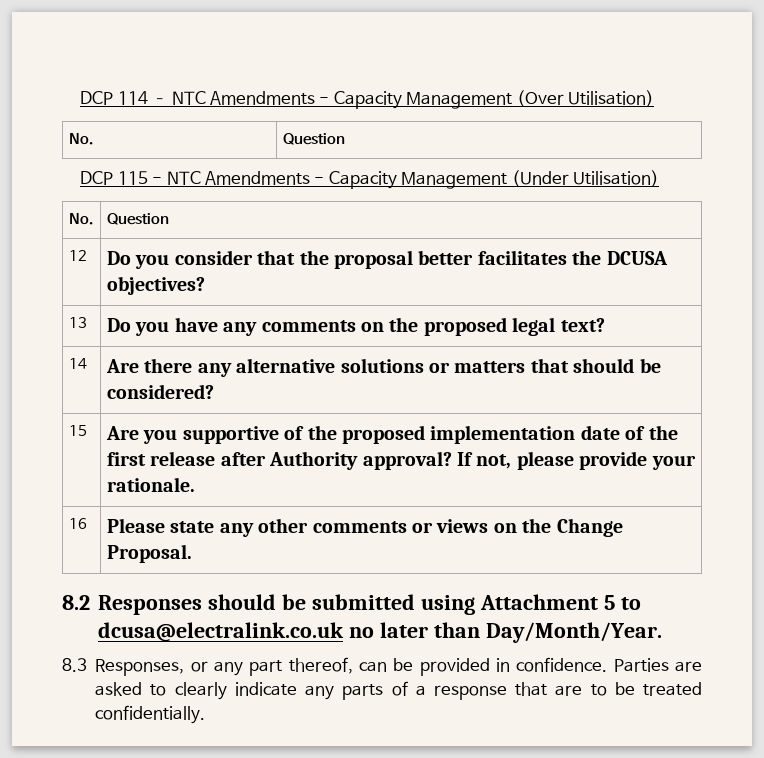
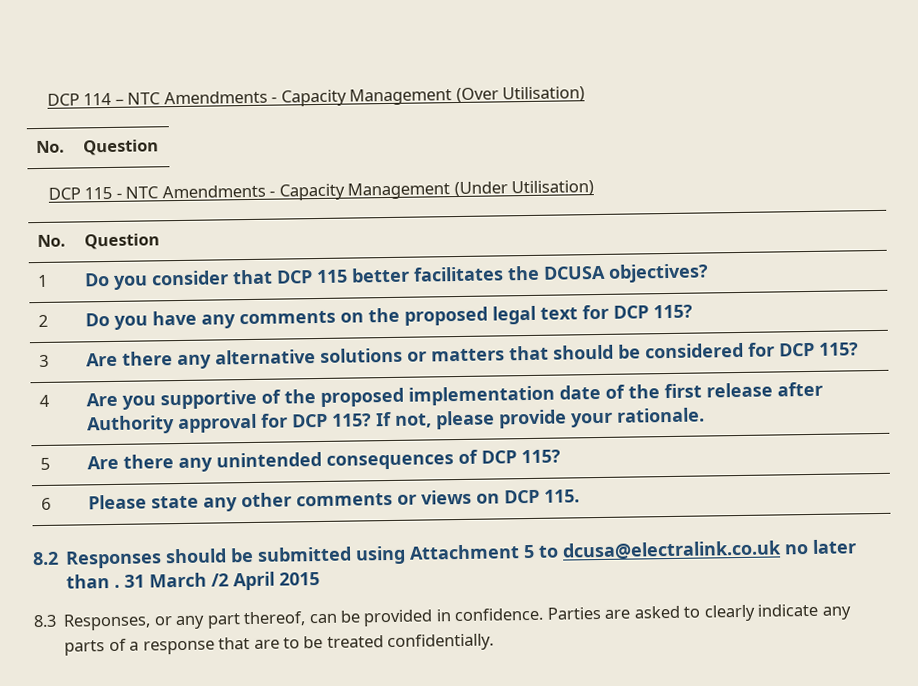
- 12 | Do you consider that the proposal better facilitates the DCUSA objectives?
+ 1 | Do you consider that DCP 115 better facilitates the DCUSA objectives?
- 13 | Do you have any comments on the proposed legal text?
- 14 | Are there any alternative solutions or matters that should be considered?
- 15 | Are you supportive of the proposed implementation date of the first release after Authority approval? If not, please provide your rationale.
+ 2 | Do you have any comments on the proposed legal text for DCP 115?
+ 3 | Are there any alternative solutions or matters that should be considered for DCP 115?
+ 4 | Are you supportive of the proposed implementation date of the first release after Authority approval for DCP 115? If not, please provide your rationale.
- 16 | Please state any other comments or views on the Change Proposal.
+ 5 | Are there any unintended consequences of DCP 115?
+ 6 | Please state any other comments or views on DCP 115.
- 8.2 Responses should be submitted using Attachment 5 to dcusa@electralink.co.uk no later than Day/Month/Year.
+ 8.2 Responses should be submitted using Attachment 5 to dcusa@electralink.co.uk no later than . 31 March /2 April 2015

